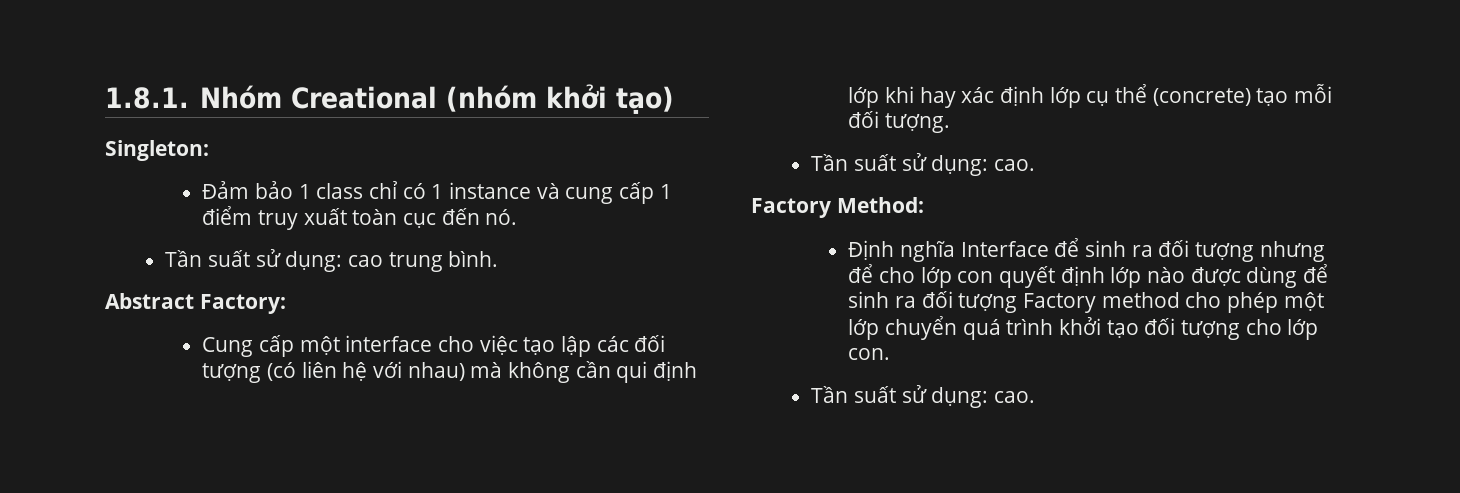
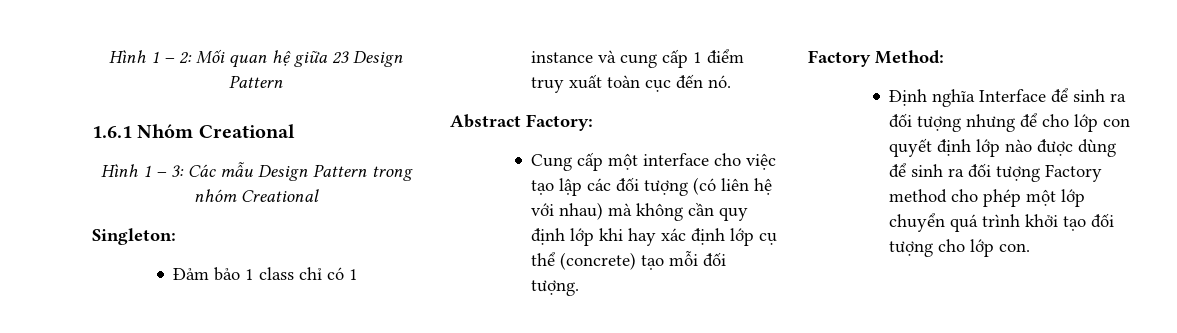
- 1.8.1. Nhóm Creational (nhóm khởi tạo)
+ Hình 1 – 2: Mối quan hệ giữa 23 Design Pattern
+ 1.6.1 Nhóm Creational
+ Hình 1 – 3: Các mẫu Design Pattern trong nhóm Creational
- Tần suất sử dụng: cao trung bình.
- Cung cấp một interface cho việc tạo lập các đối tượng (có liên hệ với nhau) mà không cần qui định lớp khi hay xác định lớp cụ thể (concrete) tạo mỗi đối tượng.
- Tần suất sử dụng: cao.
+ Cung cấp một interface cho việc tạo lập các đối tượng (có liên hệ với nhau) mà không cần quy định lớp khi hay xác định lớp cụ thể (concrete) tạo mỗi đối tượng.
  Định nghĩa Interface để sinh ra đối tượng nhưng để cho lớp con quyết định lớp nào được dùng để sinh ra đối tượng Factory method cho phép một lớp chuyển quá trình khởi tạo đối tượng cho lớp con.
- Tần suất sử dụng: cao.

